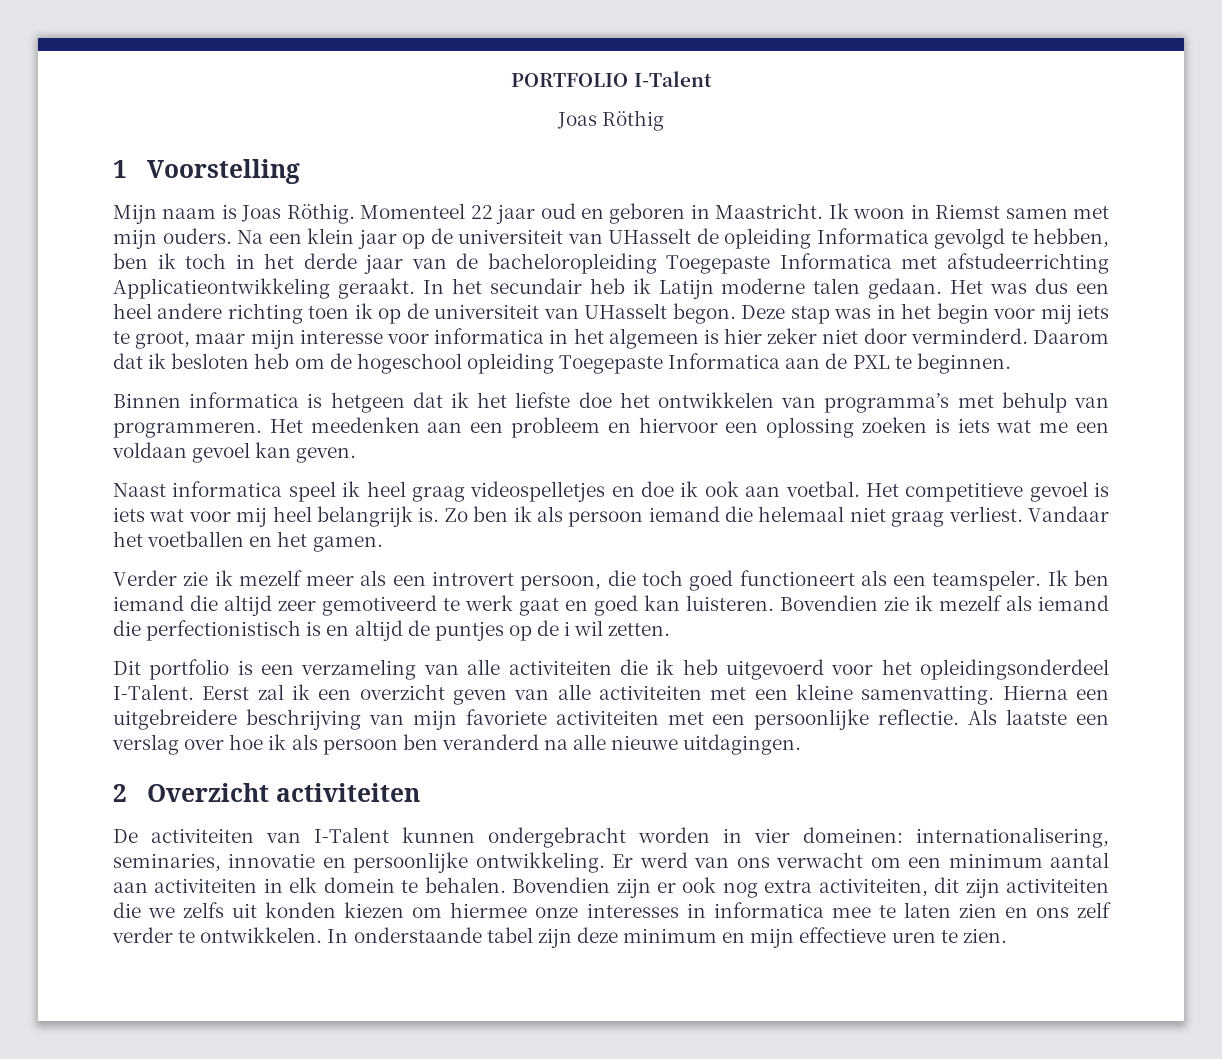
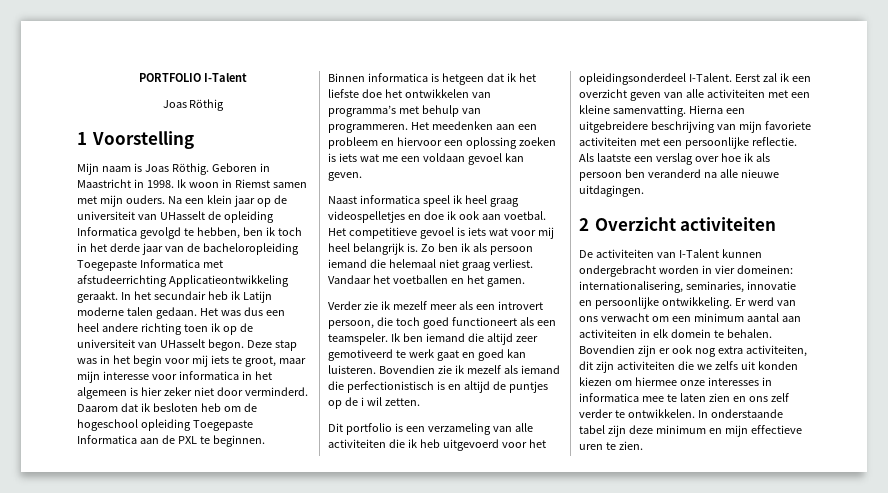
- Momenteel 22 jaar oud en geboren in Maastricht.
+ Geboren in Maastricht in 1998.

